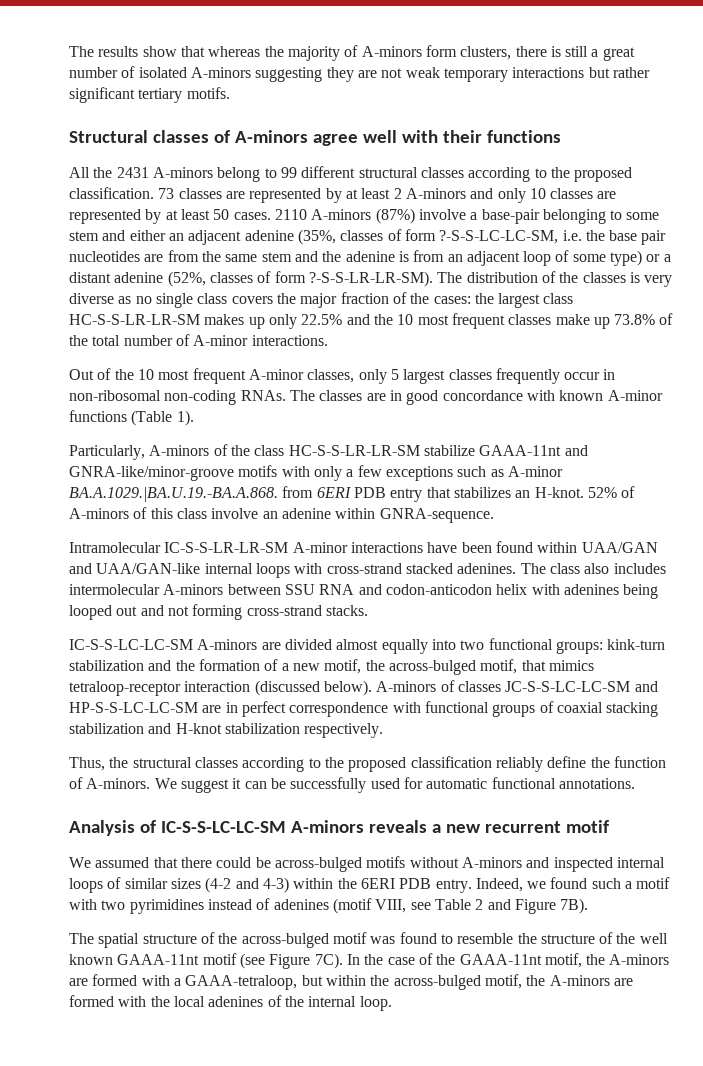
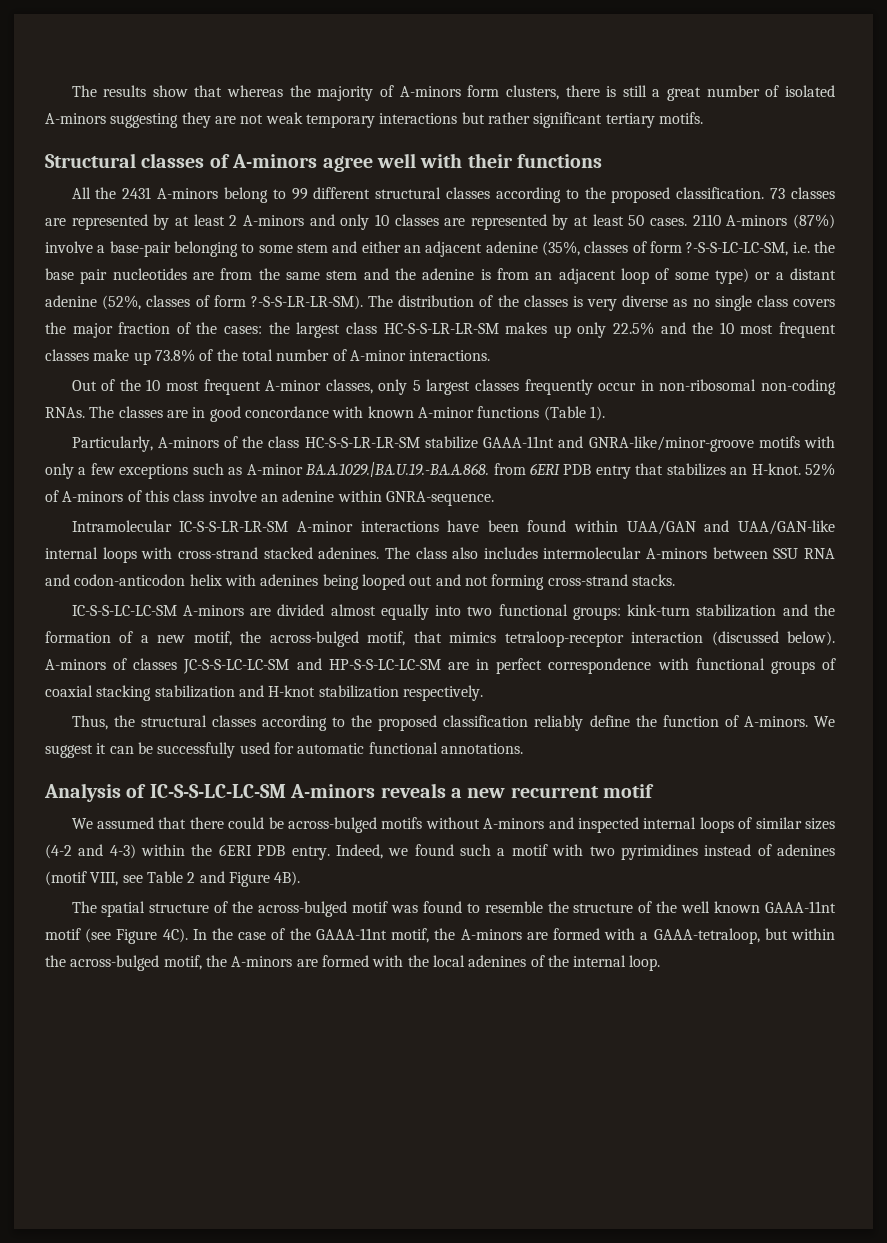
- Indeed, we found such a motif with two pyrimidines instead of adenines (motif VIII, see Table 2 and Figure 7B).
+ Indeed, we found such a motif with two pyrimidines instead of adenines (motif VIII, see Table 2 and Figure 4B).
- The spatial structure of the across-bulged motif was found to resemble the structure of the well known GAAA-11nt motif (see Figure 7C).
+ The spatial structure of the across-bulged motif was found to resemble the structure of the well known GAAA-11nt motif (see Figure 4C).

